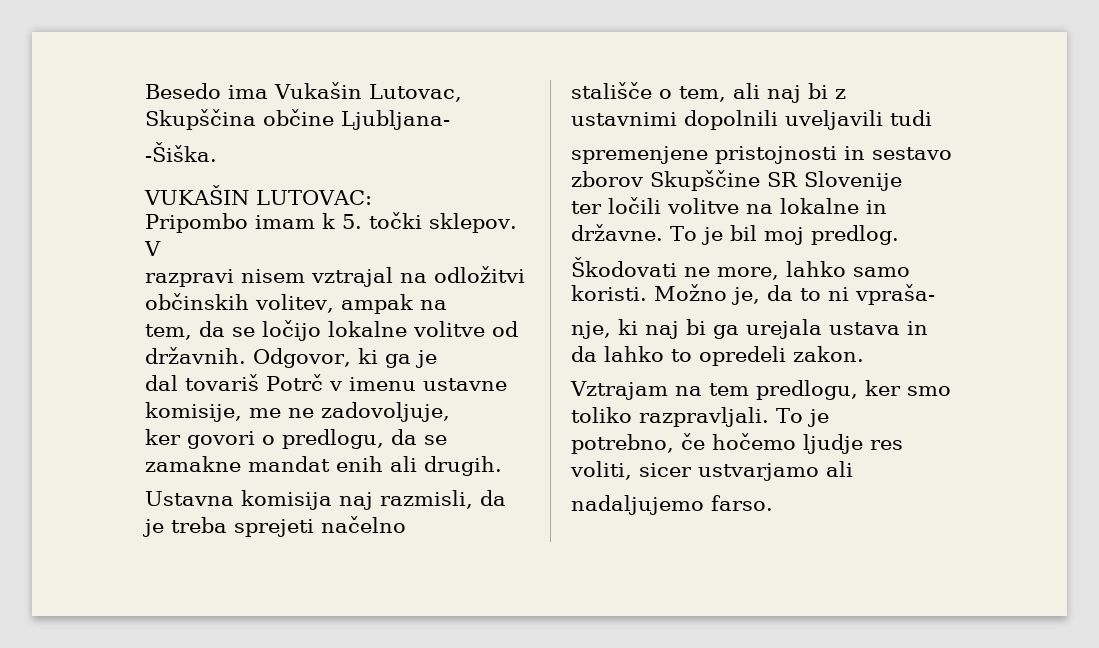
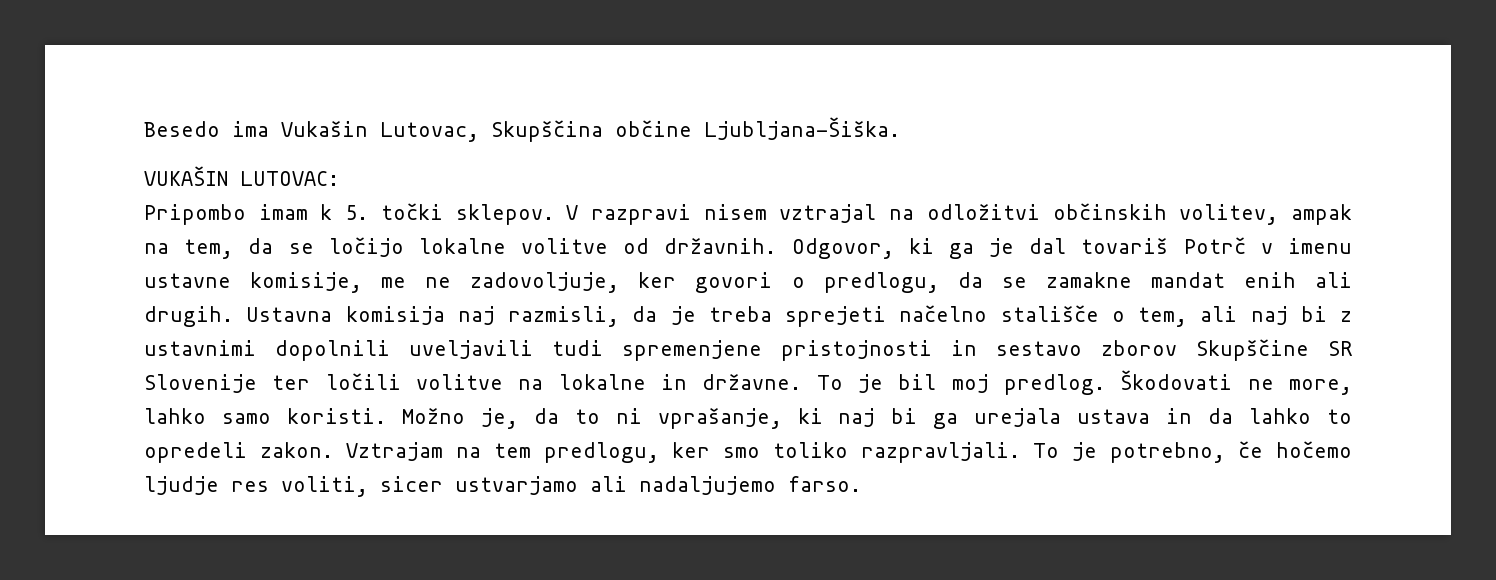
- Besedo ima Vukašin Lutovac, Skupščina občine Ljubljana-
- -Šiška.
+ Besedo ima Vukašin Lutovac, Skupščina občine Ljubljana-Šiška.
- V
- razpravi nisem vztrajal na odložitvi občinskih volitev, ampak na
- tem, da se ločijo lokalne volitve od državnih.
+ V razpravi nisem vztrajal na odložitvi občinskih volitev, ampak na tem, da se ločijo lokalne volitve od državnih.
- Odgovor, ki ga je
- dal tovariš Potrč v imenu ustavne komisije, me ne zadovoljuje,
- ker govori o predlogu, da se zamakne mandat enih ali drugih.
- Ustavna komisija naj razmisli, da je treba sprejeti načelno
- stališče o tem, ali naj bi z ustavnimi dopolnili uveljavili tudi
- spremenjene pristojnosti in sestavo zborov Skupščine SR Slovenije
- ter ločili volitve na lokalne in državne.
+ Odgovor, ki ga je dal tovariš Potrč v imenu ustavne komisije, me ne zadovoljuje, ker govori o predlogu, da se zamakne mandat enih ali drugih. Ustavna komisija naj razmisli, da je treba sprejeti načelno stališče o tem, ali naj bi z ustavnimi dopolnili uveljavili tudi spremenjene pristojnosti in sestavo zborov Skupščine SR Slovenije ter ločili volitve na lokalne in državne.
- To je bil moj predlog.
- Škodovati ne more, lahko samo koristi.
+ To je bil moj predlog. Škodovati ne more, lahko samo koristi.
- Možno je, da to ni vpraša-
- nje, ki naj bi ga urejala ustava in da lahko to opredeli zakon.
- Vztrajam na tem predlogu, ker smo toliko razpravljali. To je
- potrebno, če hočemo ljudje res voliti, sicer ustvarjamo ali
- nadaljujemo farso.
+ Možno je, da to ni vprašanje, ki naj bi ga urejala ustava in da lahko to opredeli zakon. Vztrajam na tem predlogu, ker smo toliko razpravljali. To je potrebno, če hočemo ljudje res voliti, sicer ustvarjamo ali nadaljujemo farso.

